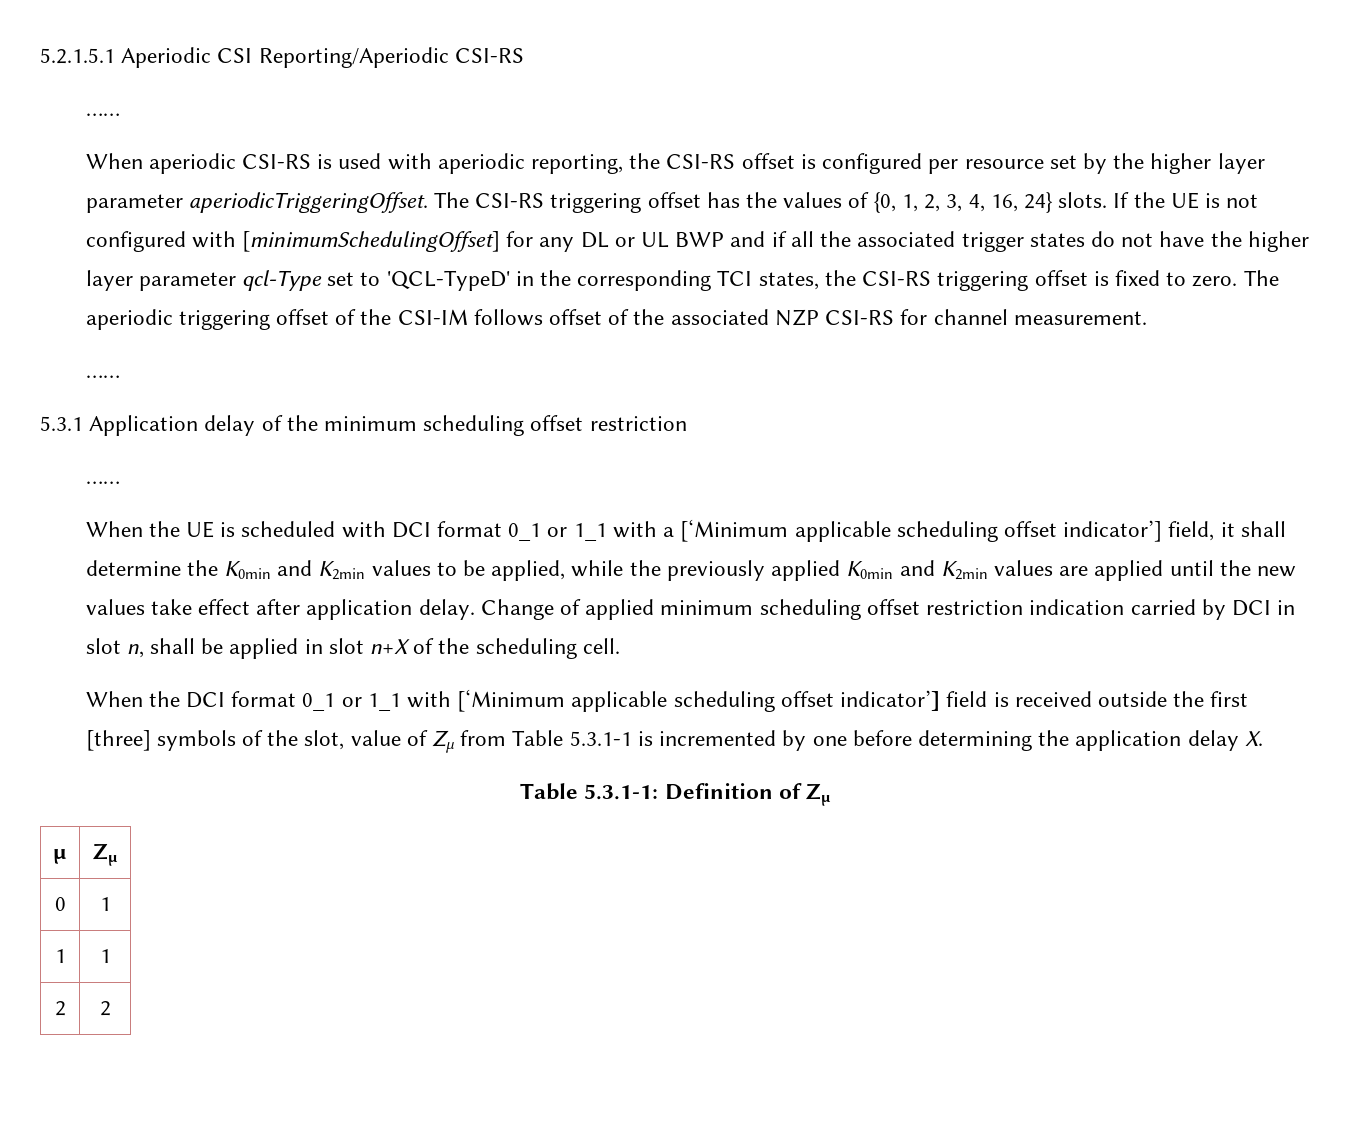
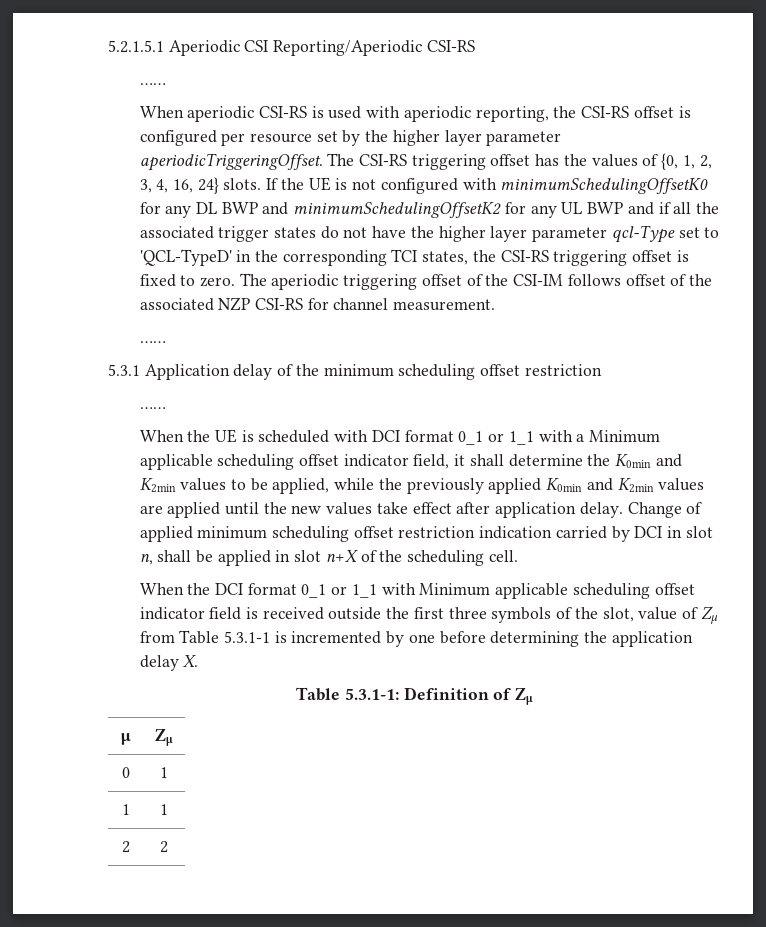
- If the UE is not configured with [minimumSchedulingOffset] for any DL or UL BWP and if all the associated trigger states do not have the higher layer parameter qcl-Type set to 'QCL-TypeD' in the corresponding TCI states, the CSI-RS triggering offset is fixed to zero.
+ If the UE is not configured with minimumSchedulingOffsetK0 for any DL BWP and minimumSchedulingOffsetK2 for any UL BWP and if all the associated trigger states do not have the higher layer parameter qcl-Type set to 'QCL-TypeD' in the corresponding TCI states, the CSI-RS triggering offset is fixed to zero.
- When the UE is scheduled with DCI format 0_1 or 1_1 with a [‘Minimum applicable scheduling offset indicator’] field, it shall determine the K0min and K2min values to be applied, while the previously applied K0min and K2min values are applied until the new values take effect after application delay.
+ When the UE is scheduled with DCI format 0_1 or 1_1 with a Minimum applicable scheduling offset indicator field, it shall determine the K0min and K2min values to be applied, while the previously applied K0min and K2min values are applied until the new values take effect after application delay.
- When the DCI format 0_1 or 1_1 with [‘Minimum applicable scheduling offset indicator’] field is received outside the first [three] symbols of the slot, value of Zµ from Table 5.3.1-1 is incremented by one before determining the application delay X.
+ When the DCI format 0_1 or 1_1 with Minimum applicable scheduling offset indicator field is received outside the first three symbols of the slot, value of Zµ from Table 5.3.1-1 is incremented by one before determining the application delay X.

